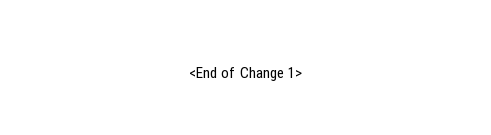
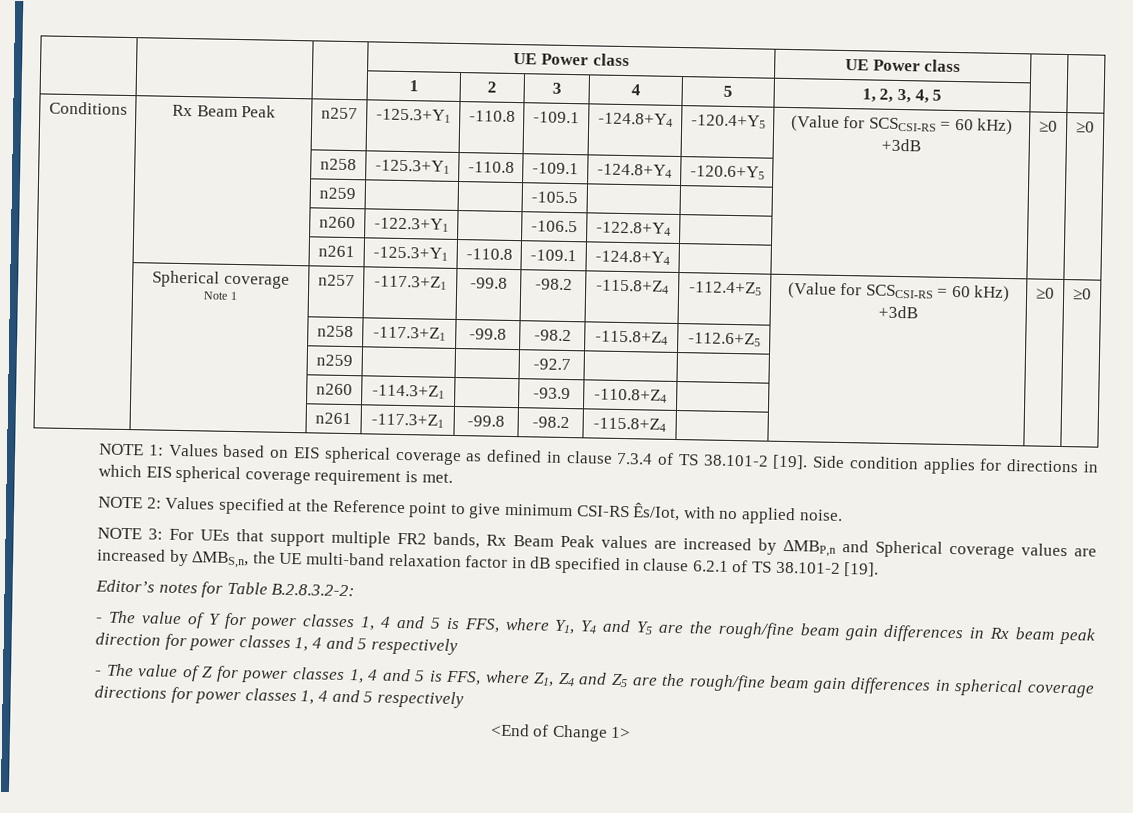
+ | | | UE Power class | UE Power class | |
+ | | | 1 | 2 | 3 | 4 | 5 | 1, 2, 3, 4, 5 | |
+ Conditions | Rx Beam Peak | n257 | -125.3+Y1 | -110.8 | -109.1 | -124.8+Y4 | -120.4+Y5 | (Value for SCSCSI-RS = 60 kHz) +3dB | ≥0 | ≥0
+ | | n258 | -125.3+Y1 | -110.8 | -109.1 | -124.8+Y4 | -120.6+Y5 | | |
+ | | n259 | | | -105.5 | | | | |
+ | | n260 | -122.3+Y1 | | -106.5 | -122.8+Y4 | | | |
+ | | n261 | -125.3+Y1 | -110.8 | -109.1 | -124.8+Y4 | | | |
+ | Spherical coverage Note 1 | n257 | -117.3+Z1 | -99.8 | -98.2 | -115.8+Z4 | -112.4+Z5 | (Value for SCSCSI-RS = 60 kHz) +3dB | ≥0 | ≥0
+ | | n258 | -117.3+Z1 | -99.8 | -98.2 | -115.8+Z4 | -112.6+Z5 | | |
+ | | n259 | | | -92.7 | | | | |
+ | | n260 | -114.3+Z1 | | -93.9 | -110.8+Z4 | | | |
+ | | n261 | -117.3+Z1 | -99.8 | -98.2 | -115.8+Z4 | | | |
+ NOTE 1: Values based on EIS spherical coverage as defined in clause 7.3.4 of TS 38.101-2 [19]. Side condition applies for directions in which EIS spherical coverage requirement is met.
+ NOTE 2: Values specified at the Reference point to give minimum CSI-RS Ês/Iot, with no applied noise.
+ NOTE 3: For UEs that support multiple FR2 bands, Rx Beam Peak values are increased by ∆MBP,n and Spherical coverage values are increased by ∆MBS,n, the UE multi-band relaxation factor in dB specified in clause 6.2.1 of TS 38.101-2 [19].
+ Editor’s notes for Table B.2.8.3.2-2:
+ - The value of Y for power classes 1, 4 and 5 is FFS, where Y1, Y4 and Y5 are the rough/fine beam gain differences in Rx beam peak direction for power classes 1, 4 and 5 respectively
+ - The value of Z for power classes 1, 4 and 5 is FFS, where Z1, Z4 and Z5 are the rough/fine beam gain differences in spherical coverage directions for power classes 1, 4 and 5 respectively

